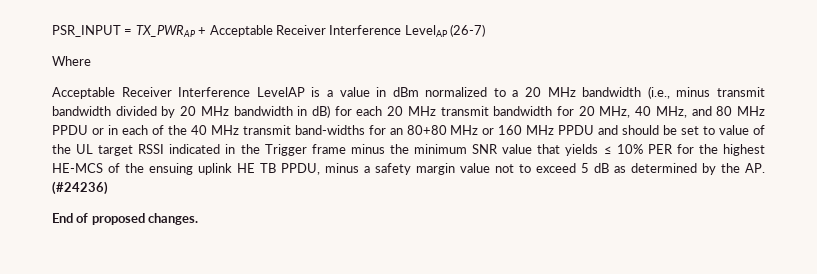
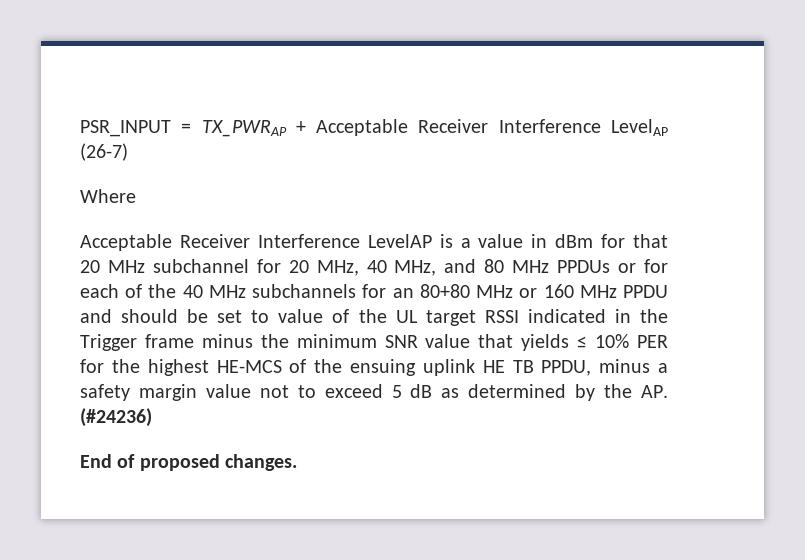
- Acceptable Receiver Interference LevelAP is a value in dBm normalized to a 20 MHz bandwidth (i.e., minus transmit bandwidth divided by 20 MHz bandwidth in dB) for each 20 MHz transmit bandwidth for 20 MHz, 40 MHz, and 80 MHz PPDU or in each of the 40 MHz transmit band-widths for an 80+80 MHz or 160 MHz PPDU and should be set to value of the UL target RSSI indicated in the Trigger frame minus the minimum SNR value that yields ≤ 10% PER for the highest HE-MCS of the ensuing uplink HE TB PPDU, minus a safety margin value not to exceed 5 dB as determined by the AP. (#24236)
+ Acceptable Receiver Interference LevelAP is a value in dBm for that 20 MHz subchannel for 20 MHz, 40 MHz, and 80 MHz PPDUs or for each of the 40 MHz subchannels for an 80+80 MHz or 160 MHz PPDU and should be set to value of the UL target RSSI indicated in the Trigger frame minus the minimum SNR value that yields ≤ 10% PER for the highest HE-MCS of the ensuing uplink HE TB PPDU, minus a safety margin value not to exceed 5 dB as determined by the AP. (#24236)

